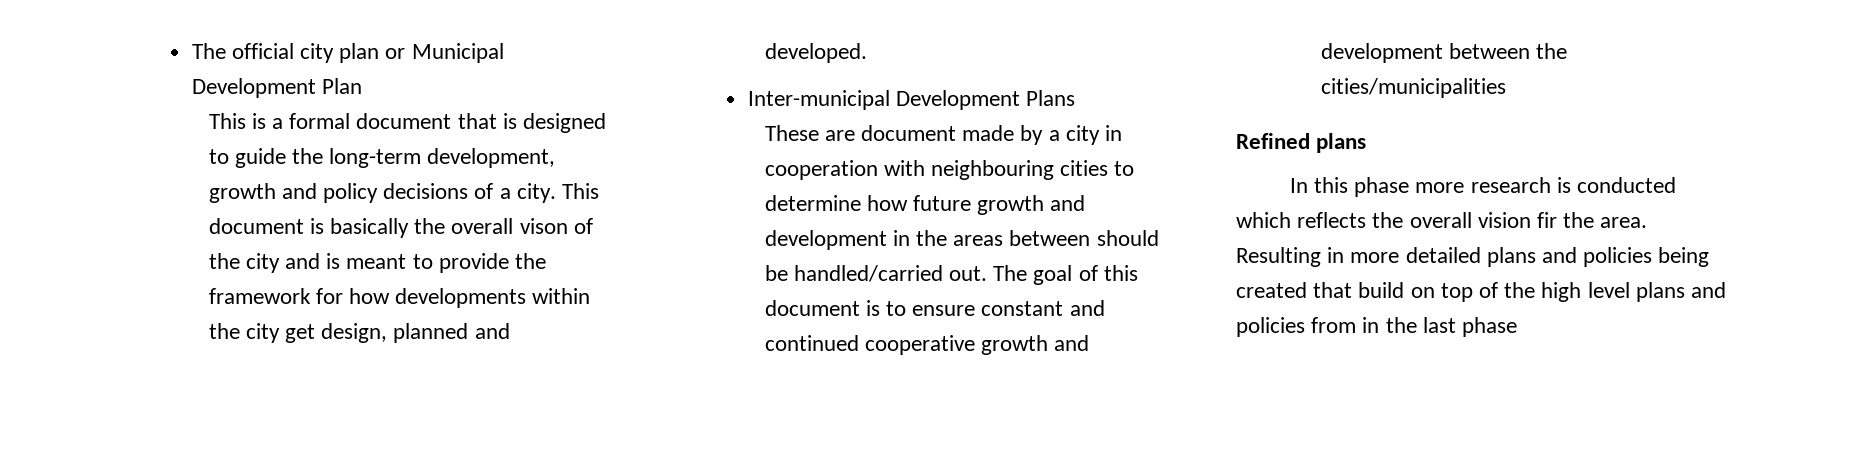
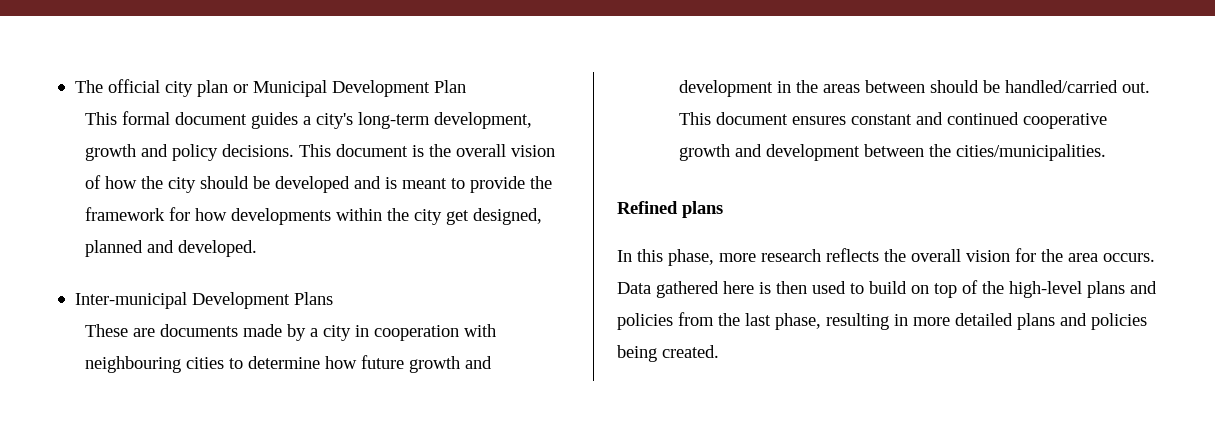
- This is a formal document that is designed to guide the long-term development, growth and policy decisions of a city.
+ This formal document guides a city's long-term development, growth and policy decisions.
- This document is basically the overall vison of the city and is meant to provide the framework for how developments within the city get design, planned and developed.
+ This document is the overall vision of how the city should be developed and is meant to provide the framework for how developments within the city get designed, planned and developed.
- These are document made by a city in cooperation with neighbouring cities to determine how future growth and development in the areas between should be handled/carried out.
+ These are documents made by a city in cooperation with neighbouring cities to determine how future growth and development in the areas between should be handled/carried out.
- The goal of this document is to ensure constant and continued cooperative growth and development between the cities/municipalities
+ This document ensures constant and continued cooperative growth and development between the cities/municipalities.
- In this phase more research is conducted which reflects the overall vision fir the area. Resulting in more detailed plans and policies being created that build on top of the high level plans and policies from in the last phase
+ In this phase, more research reflects the overall vision for the area occurs. Data gathered here is then used to build on top of the high-level plans and policies from the last phase, resulting in more detailed plans and policies being created.

